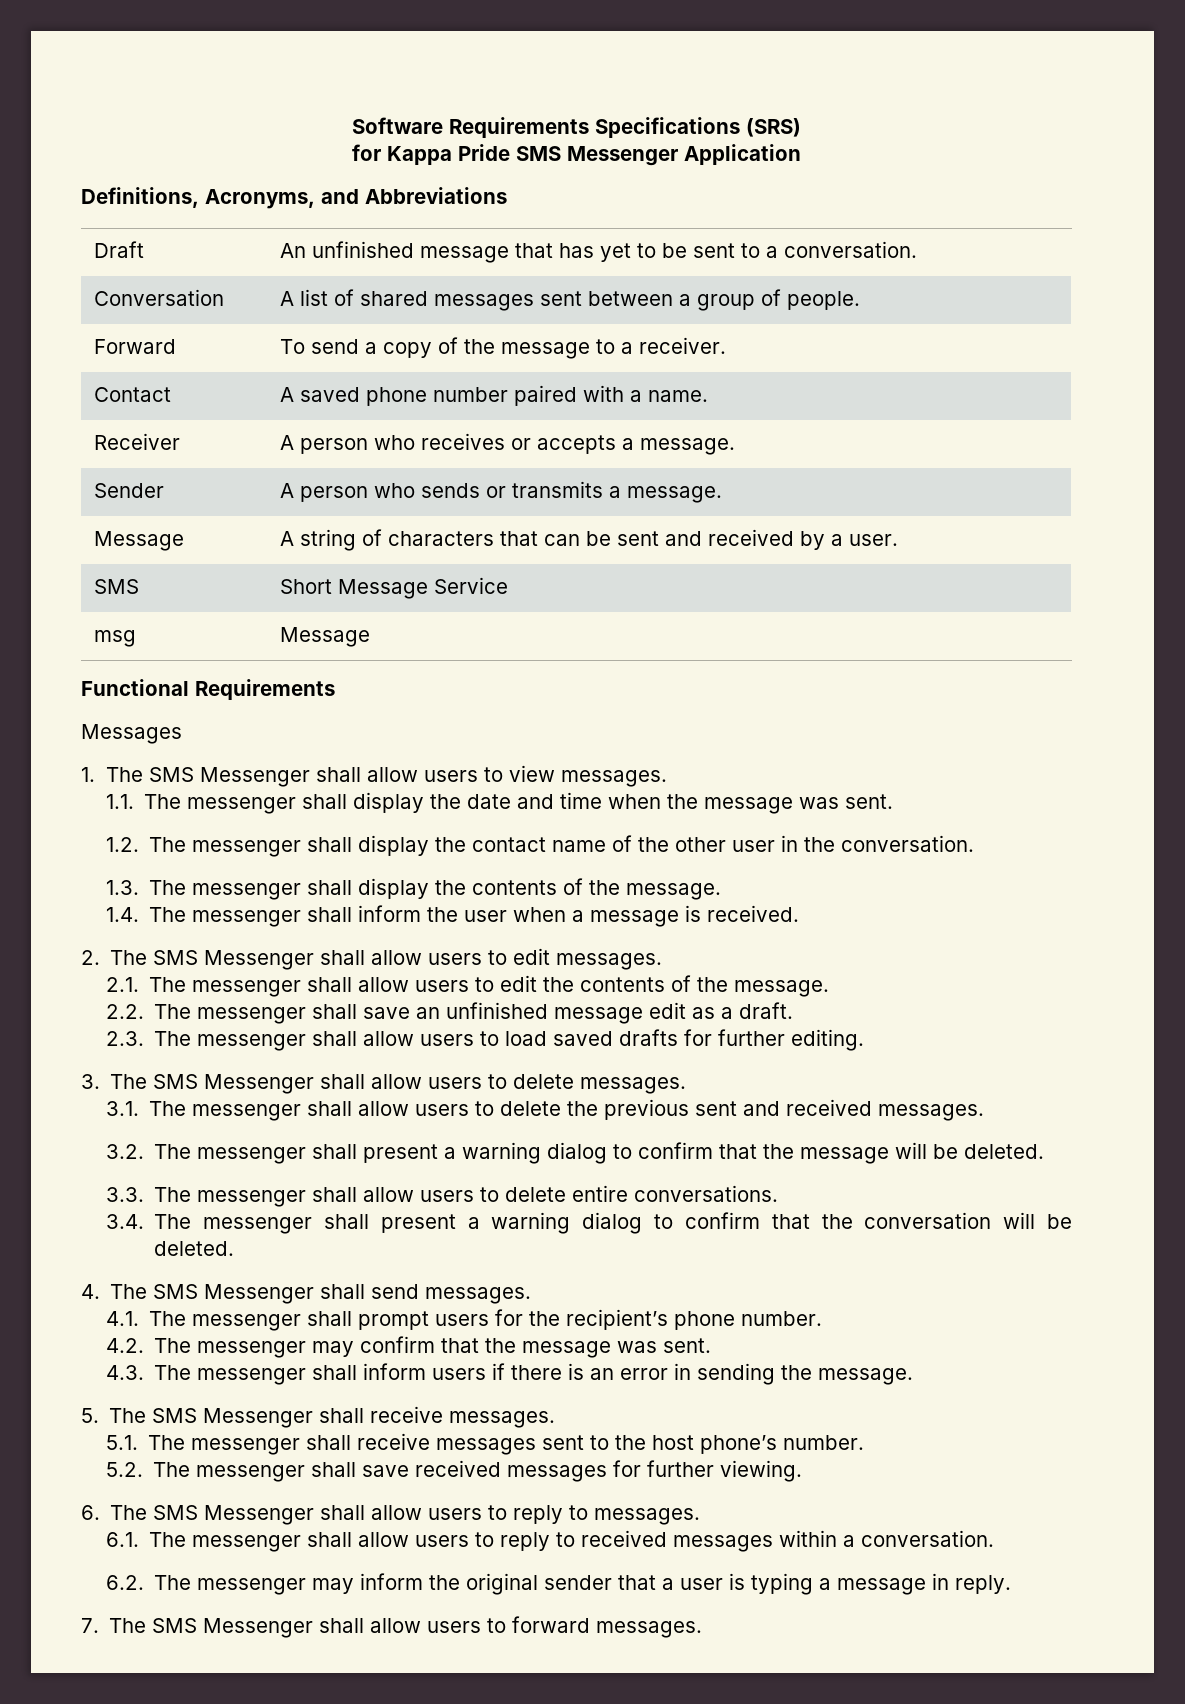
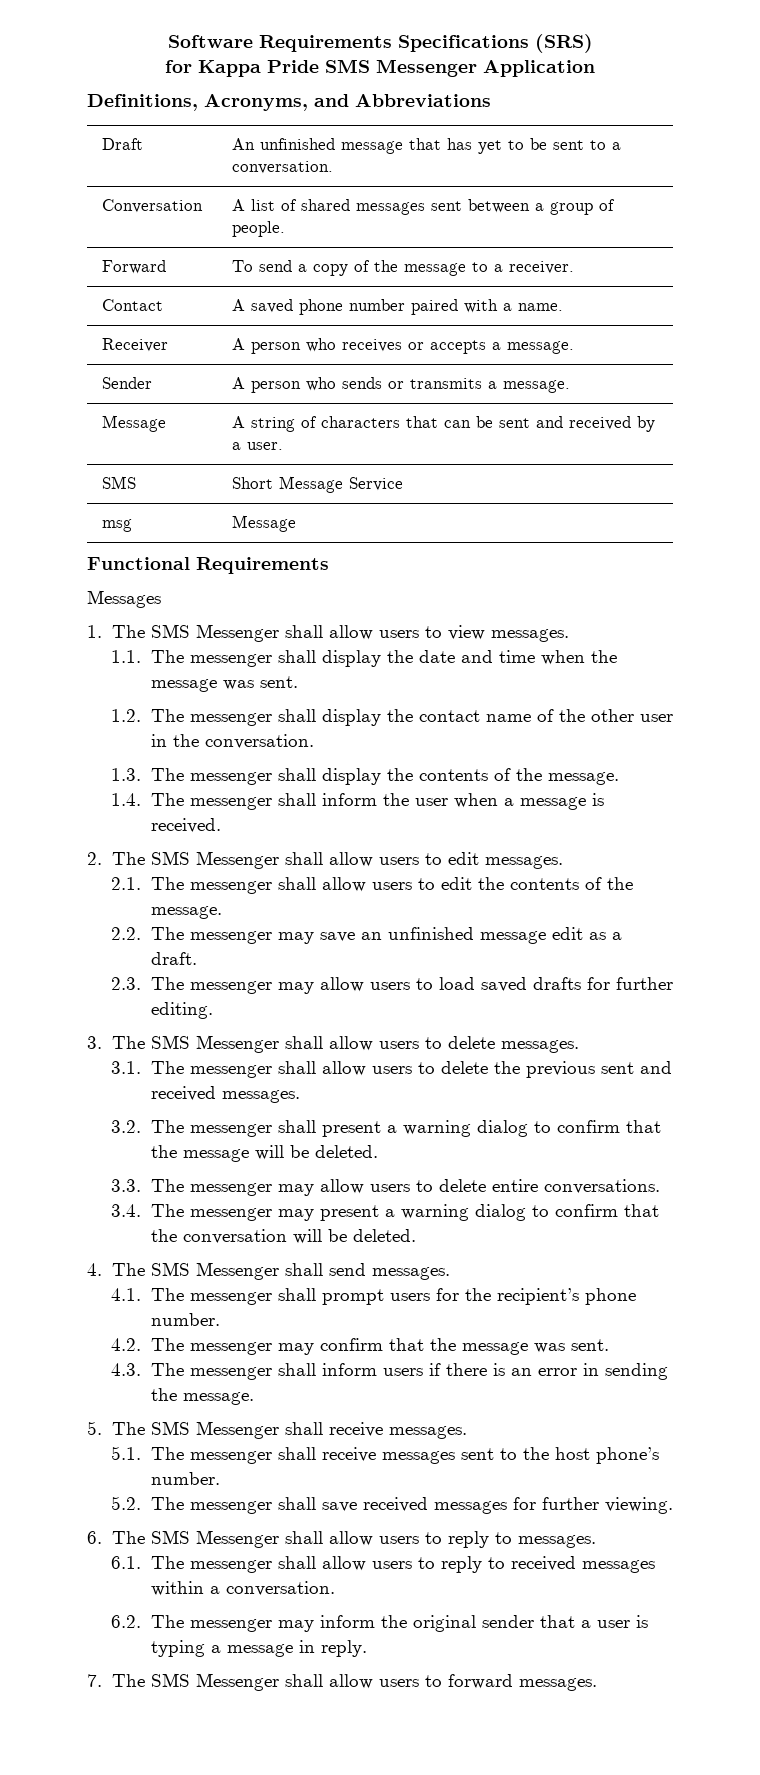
- 2.2. The messenger shall save an unfinished message edit as a draft.
+ 2.2. The messenger may save an unfinished message edit as a draft.
- 2.3. The messenger shall allow users to load saved drafts for further editing.
+ 2.3. The messenger may allow users to load saved drafts for further editing.
- 3.3. The messenger shall allow users to delete entire conversations.
+ 3.3. The messenger may allow users to delete entire conversations.
- 3.4. The messenger shall present a warning dialog to confirm that the conversation will be deleted.
+ 3.4. The messenger may present a warning dialog to confirm that the conversation will be deleted.

